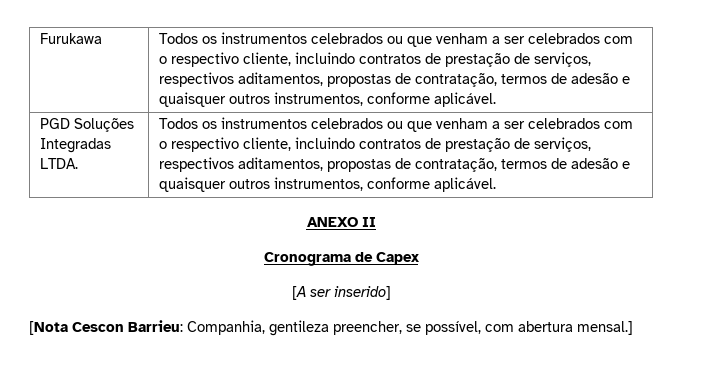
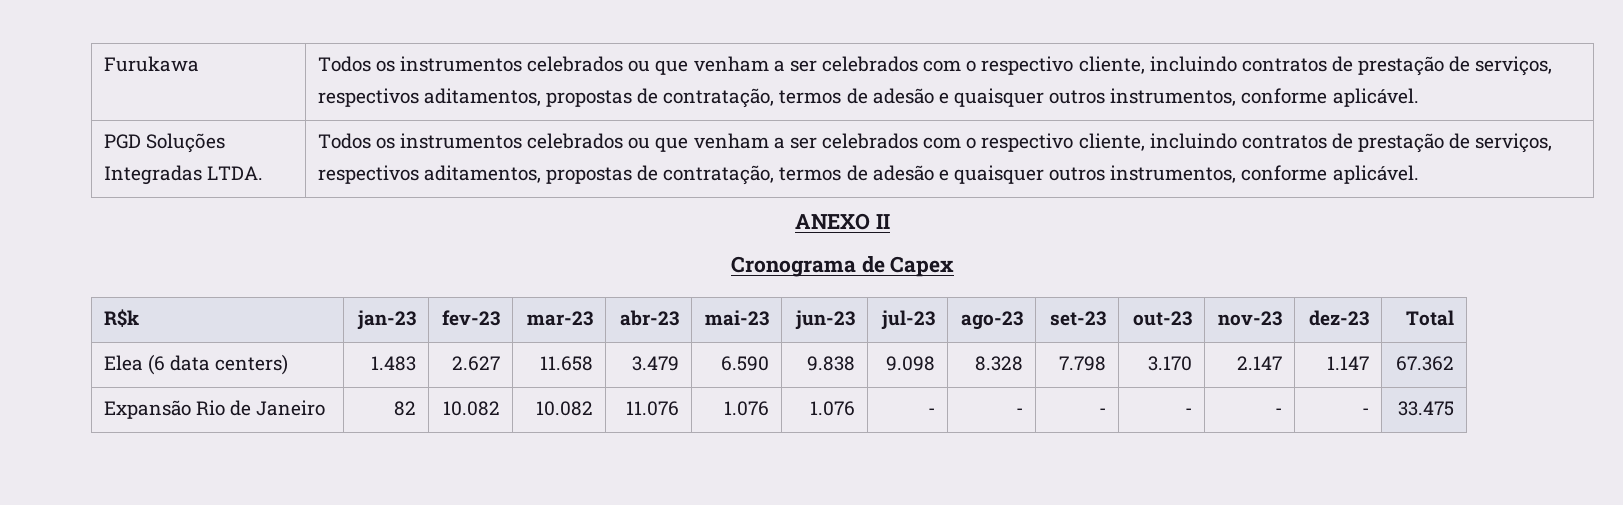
- [A ser inserido]
- [Nota Cescon Barrieu: Companhia, gentileza preencher, se possível, com abertura mensal.]
+ R$k | jan-23 | fev-23 | mar-23 | abr-23 | mai-23 | jun-23 | jul-23 | ago-23 | set-23 | out-23 | nov-23 | dez-23 | Total
+ Elea (6 data centers) | 1.483 | 2.627 | 11.658 | 3.479 | 6.590 | 9.838 | 9.098 | 8.328 | 7.798 | 3.170 | 2.147 | 1.147 | 67.362
+ Expansão Rio de Janeiro | 82 | 10.082 | 10.082 | 11.076 | 1.076 | 1.076 | - | - | - | - | - | - | 33.475

